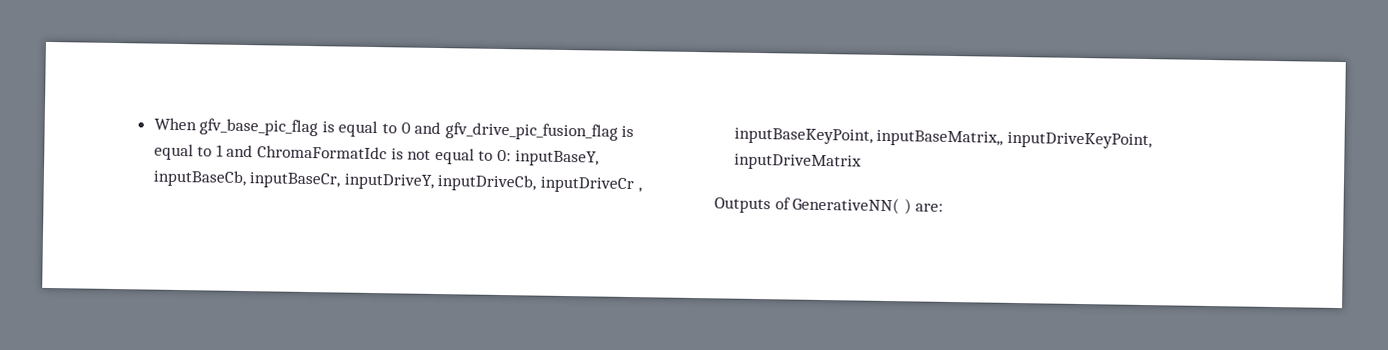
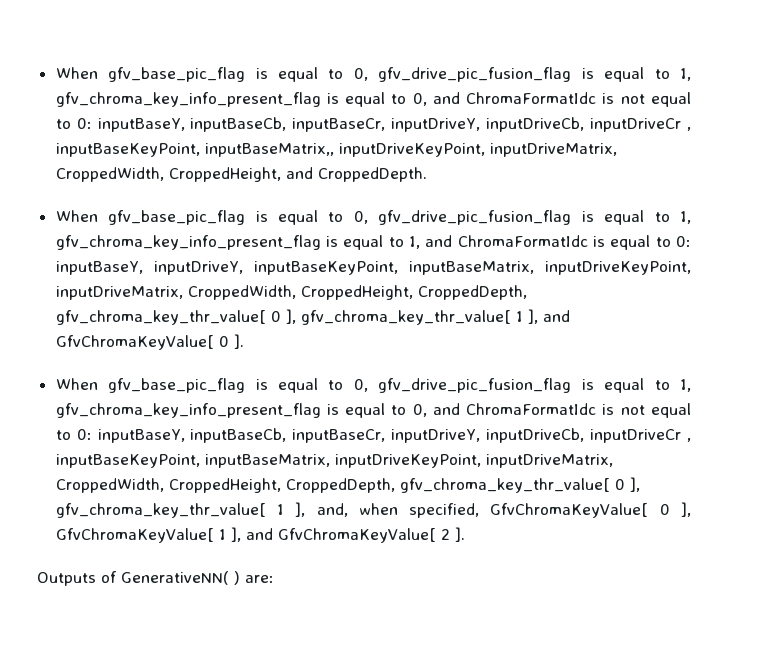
- When gfv_base_pic_flag is equal to 0 and gfv_drive_pic_fusion_flag is equal to 1 and ChromaFormatIdc is not equal to 0: inputBaseY, inputBaseCb, inputBaseCr, inputDriveY, inputDriveCb, inputDriveCr , inputBaseKeyPoint, inputBaseMatrix,, inputDriveKeyPoint, inputDriveMatrix
+ When gfv_base_pic_flag is equal to 0, gfv_drive_pic_fusion_flag is equal to 1, gfv_chroma_key_info_present_flag is equal to 0, and ChromaFormatIdc is not equal to 0: inputBaseY, inputBaseCb, inputBaseCr, inputDriveY, inputDriveCb, inputDriveCr , inputBaseKeyPoint, inputBaseMatrix,, inputDriveKeyPoint, inputDriveMatrix, CroppedWidth, CroppedHeight, and CroppedDepth.
+ When gfv_base_pic_flag is equal to 0, gfv_drive_pic_fusion_flag is equal to 1, gfv_chroma_key_info_present_flag is equal to 1, and ChromaFormatIdc is equal to 0: inputBaseY, inputDriveY, inputBaseKeyPoint, inputBaseMatrix, inputDriveKeyPoint, inputDriveMatrix, CroppedWidth, CroppedHeight, CroppedDepth, gfv_chroma_key_thr_value[ 0 ], gfv_chroma_key_thr_value[ 1 ], and GfvChromaKeyValue[ 0 ].
+ When gfv_base_pic_flag is equal to 0, gfv_drive_pic_fusion_flag is equal to 1, gfv_chroma_key_info_present_flag is equal to 0, and ChromaFormatIdc is not equal to 0: inputBaseY, inputBaseCb, inputBaseCr, inputDriveY, inputDriveCb, inputDriveCr , inputBaseKeyPoint, inputBaseMatrix, inputDriveKeyPoint, inputDriveMatrix, CroppedWidth, CroppedHeight, CroppedDepth, gfv_chroma_key_thr_value[ 0 ], gfv_chroma_key_thr_value[ 1 ], and, when specified, GfvChromaKeyValue[ 0 ], GfvChromaKeyValue[ 1 ], and GfvChromaKeyValue[ 2 ].

